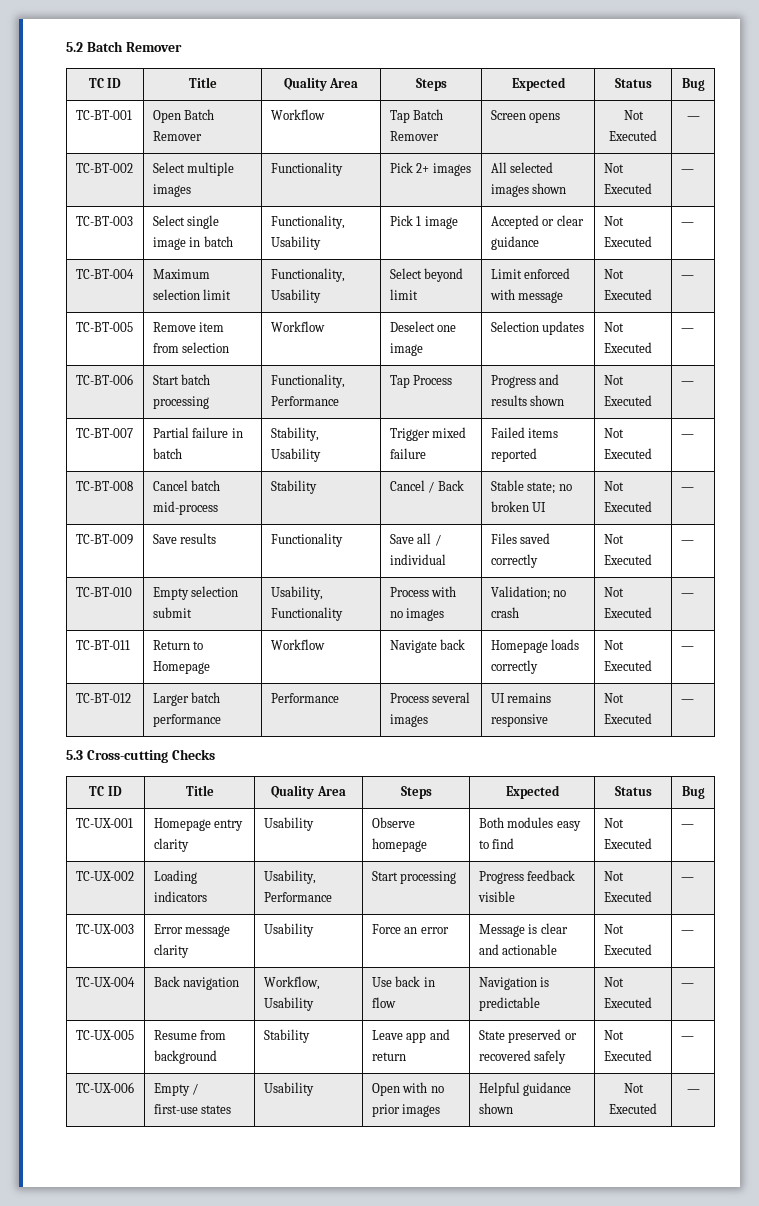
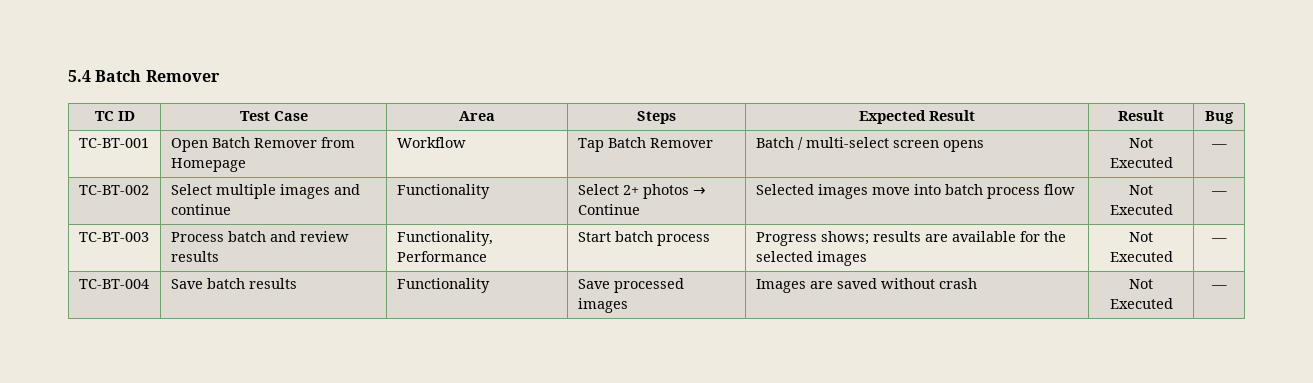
- 5.2 Batch Remover
- TC ID | Title | Quality Area | Steps | Expected | Status | Bug
+ 5.4 Batch Remover
+ TC ID | Test Case | Area | Steps | Expected Result | Result | Bug
- TC-BT-001 | Open Batch Remover | Workflow | Tap Batch Remover | Screen opens | Not Executed | —
+ TC-BT-001 | Open Batch Remover from Homepage | Workflow | Tap Batch Remover | Batch / multi-select screen opens | Not Executed | —
- TC-BT-002 | Select multiple images | Functionality | Pick 2+ images | All selected images shown | Not Executed | —
- TC-BT-003 | Select single image in batch | Functionality, Usability | Pick 1 image | Accepted or clear guidance | Not Executed | —
- TC-BT-004 | Maximum selection limit | Functionality, Usability | Select beyond limit | Limit enforced with message | Not Executed | —
- TC-BT-005 | Remove item from selection | Workflow | Deselect one image | Selection updates | Not Executed | —
- TC-BT-006 | Start batch processing | Functionality, Performance | Tap Process | Progress and results shown | Not Executed | —
- TC-BT-007 | Partial failure in batch | Stability, Usability | Trigger mixed failure | Failed items reported | Not Executed | —
- TC-BT-008 | Cancel batch mid-process | Stability | Cancel / Back | Stable state; no broken UI | Not Executed | —
- TC-BT-009 | Save results | Functionality | Save all / individual | Files saved correctly | Not Executed | —
- TC-BT-010 | Empty selection submit | Usability, Functionality | Process with no images | Validation; no crash | Not Executed | —
- TC-BT-011 | Return to Homepage | Workflow | Navigate back | Homepage loads correctly | Not Executed | —
- TC-BT-012 | Larger batch performance | Performance | Process several images | UI remains responsive | Not Executed | —
- 5.3 Cross-cutting Checks
- TC ID | Title | Quality Area | Steps | Expected | Status | Bug
- TC-UX-001 | Homepage entry clarity | Usability | Observe homepage | Both modules easy to find | Not Executed | —
- TC-UX-002 | Loading indicators | Usability, Performance | Start processing | Progress feedback visible | Not Executed | —
- TC-UX-003 | Error message clarity | Usability | Force an error | Message is clear and actionable | Not Executed | —
- TC-UX-004 | Back navigation | Workflow, Usability | Use back in flow | Navigation is predictable | Not Executed | —
- TC-UX-005 | Resume from background | Stability | Leave app and return | State preserved or recovered safely | Not Executed | —
- TC-UX-006 | Empty / first-use states | Usability | Open with no prior images | Helpful guidance shown | Not Executed | —
+ TC-BT-002 | Select multiple images and continue | Functionality | Select 2+ photos → Continue | Selected images move into batch process flow | Not Executed | —
+ TC-BT-003 | Process batch and review results | Functionality, Performance | Start batch process | Progress shows; results are available for the selected images | Not Executed | —
+ TC-BT-004 | Save batch results | Functionality | Save processed images | Images are saved without crash | Not Executed | —

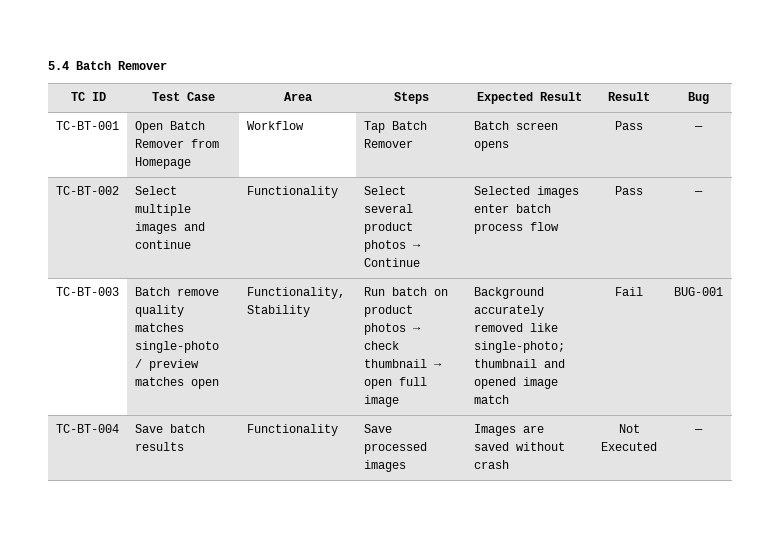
- TC-BT-001 | Open Batch Remover from Homepage | Workflow | Tap Batch Remover | Batch / multi-select screen opens | Not Executed | —
+ TC-BT-001 | Open Batch Remover from Homepage | Workflow | Tap Batch Remover | Batch screen opens | Pass | —
- TC-BT-002 | Select multiple images and continue | Functionality | Select 2+ photos → Continue | Selected images move into batch process flow | Not Executed | —
+ TC-BT-002 | Select multiple images and continue | Functionality | Select several product photos → Continue | Selected images enter batch process flow | Pass | —
- TC-BT-003 | Process batch and review results | Functionality, Performance | Start batch process | Progress shows; results are available for the selected images | Not Executed | —
+ TC-BT-003 | Batch remove quality matches single-photo / preview matches open | Functionality, Stability | Run batch on product photos → check thumbnail → open full image | Background accurately removed like single-photo; thumbnail and opened image match | Fail | BUG-001

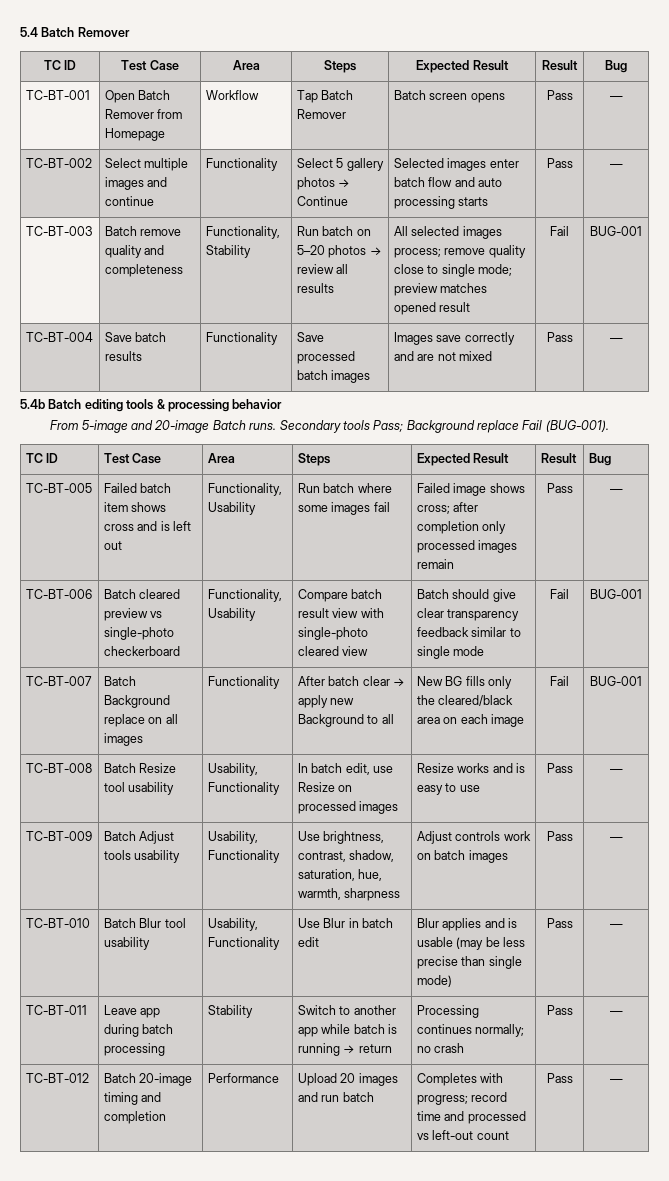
- TC-BT-002 | Select multiple images and continue | Functionality | Select several product photos → Continue | Selected images enter batch process flow | Pass | —
+ TC-BT-002 | Select multiple images and continue | Functionality | Select 5 gallery photos → Continue | Selected images enter batch flow and auto processing starts | Pass | —
- TC-BT-003 | Batch remove quality matches single-photo / preview matches open | Functionality, Stability | Run batch on product photos → check thumbnail → open full image | Background accurately removed like single-photo; thumbnail and opened image match | Fail | BUG-001
+ TC-BT-003 | Batch remove quality and completeness | Functionality, Stability | Run batch on 5–20 photos → review all results | All selected images process; remove quality close to single mode; preview matches opened result | Fail | BUG-001
- TC-BT-004 | Save batch results | Functionality | Save processed images | Images are saved without crash | Not Executed | —
+ TC-BT-004 | Save batch results | Functionality | Save processed batch images | Images save correctly and are not mixed | Pass | —
+ 5.4b Batch editing tools & processing behavior
+ From 5-image and 20-image Batch runs. Secondary tools Pass; Background replace Fail (BUG-001).
+ TC ID | Test Case | Area | Steps | Expected Result | Result | Bug
+ TC-BT-005 | Failed batch item shows cross and is left out | Functionality, Usability | Run batch where some images fail | Failed image shows cross; after completion only processed images remain | Pass | —
+ TC-BT-006 | Batch cleared preview vs single-photo checkerboard | Functionality, Usability | Compare batch result view with single-photo cleared view | Batch should give clear transparency feedback similar to single mode | Fail | BUG-001
+ TC-BT-007 | Batch Background replace on all images | Functionality | After batch clear → apply new Background to all | New BG fills only the cleared/black area on each image | Fail | BUG-001
+ TC-BT-008 | Batch Resize tool usability | Usability, Functionality | In batch edit, use Resize on processed images | Resize works and is easy to use | Pass | —
+ TC-BT-009 | Batch Adjust tools usability | Usability, Functionality | Use brightness, contrast, shadow, saturation, hue, warmth, sharpness | Adjust controls work on batch images | Pass | —
+ TC-BT-010 | Batch Blur tool usability | Usability, Functionality | Use Blur in batch edit | Blur applies and is usable (may be less precise than single mode) | Pass | —
+ TC-BT-011 | Leave app during batch processing | Stability | Switch to another app while batch is running → return | Processing continues normally; no crash | Pass | —
+ TC-BT-012 | Batch 20-image timing and completion | Performance | Upload 20 images and run batch | Completes with progress; record time and processed vs left-out count | Pass | —

